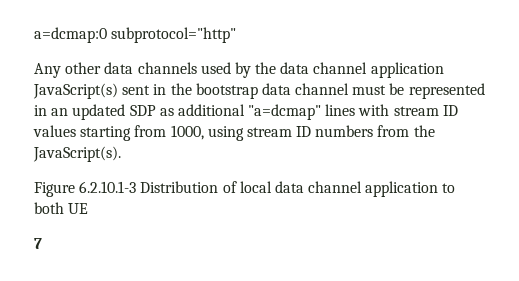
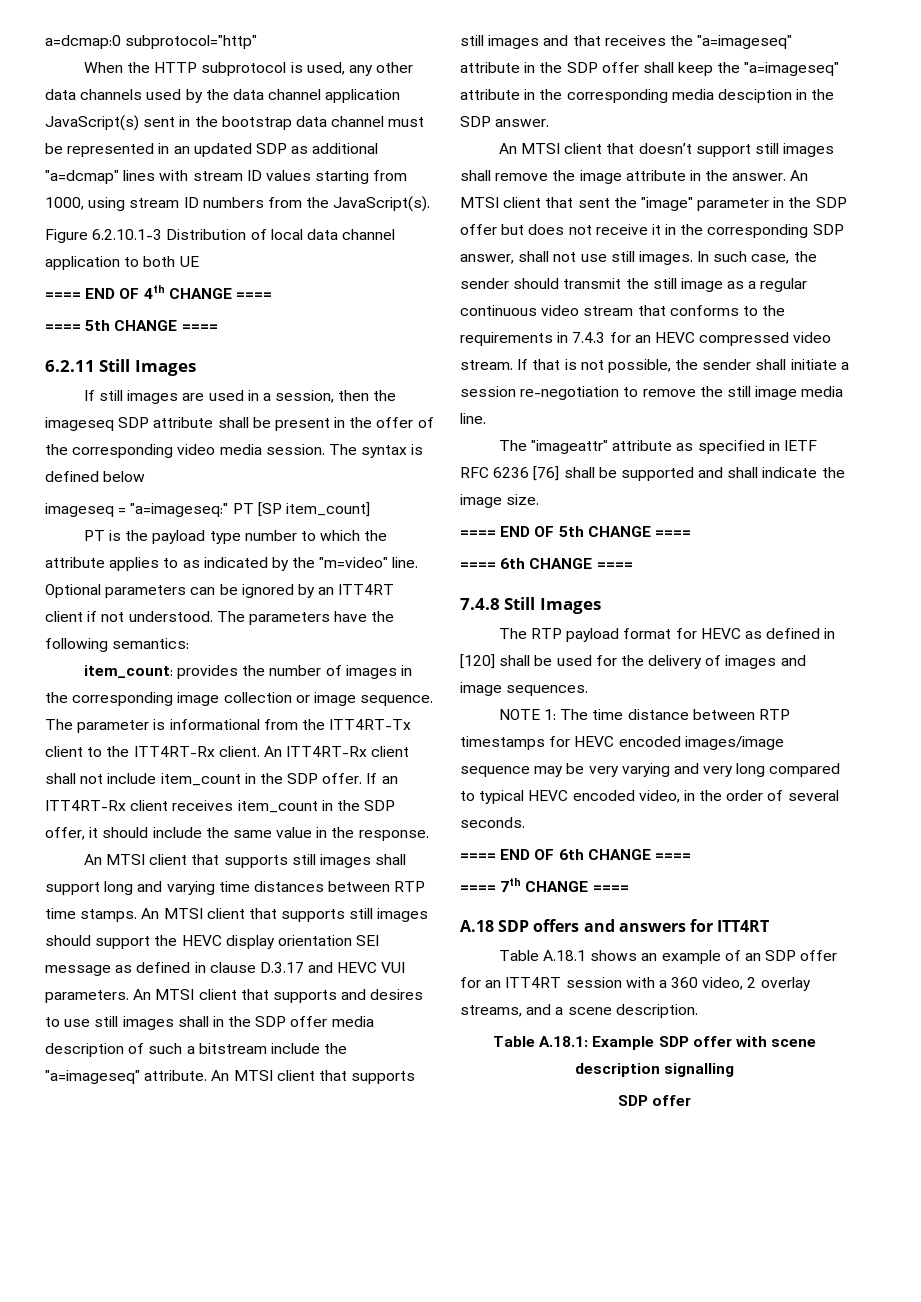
- Any other data channels used by the data channel application JavaScript(s) sent in the bootstrap data channel must be represented in an updated SDP as additional "a=dcmap" lines with stream ID values starting from 1000, using stream ID numbers from the JavaScript(s).
+ When the HTTP subprotocol is used, any other data channels used by the data channel application JavaScript(s) sent in the bootstrap data channel must be represented in an updated SDP as additional "a=dcmap" lines with stream ID values starting from 1000, using stream ID numbers from the JavaScript(s).
- 7
+ ==== END OF 4th CHANGE ====
+ ==== 5th CHANGE ====
+ 6.2.11 Still Images
+ If still images are used in a session, then the imageseq SDP attribute shall be present in the offer of the corresponding video media session. The syntax is defined below
+ imageseq = "a=imageseq:" PT [SP item_count]
+ PT is the payload type number to which the attribute applies to as indicated by the "m=video" line. Optional parameters can be ignored by an ITT4RT client if not understood. The parameters have the following semantics:
+ item_count: provides the number of images in the corresponding image collection or image sequence. The parameter is informational from the ITT4RT-Tx client to the ITT4RT-Rx client. An ITT4RT-Rx client shall not include item_count in the SDP offer. If an ITT4RT-Rx client receives item_count in the SDP offer, it should include the same value in the response.
+ An MTSI client that supports still images shall support long and varying time distances between RTP time stamps. An MTSI client that supports still images should support the HEVC display orientation SEI message as defined in clause D.3.17 and HEVC VUI parameters. An MTSI client that supports and desires to use still images shall in the SDP offer media description of such a bitstream include the "a=imageseq" attribute. An MTSI client that supports still images and that receives the "a=imageseq" attribute in the SDP offer shall keep the "a=imageseq" attribute in the corresponding media desciption in the SDP answer.
+ An MTSI client that doesn’t support still images shall remove the image attribute in the answer. An MTSI client that sent the "image" parameter in the SDP offer but does not receive it in the corresponding SDP answer, shall not use still images. In such case, the sender should transmit the still image as a regular continuous video stream that conforms to the requirements in 7.4.3 for an HEVC compressed video stream. If that is not possible, the sender shall initiate a session re-negotiation to remove the still image media line.
+ The "imageattr" attribute as specified in IETF RFC 6236 [76] shall be supported and shall indicate the image size.
+ ==== END OF 5th CHANGE ====
+ ==== 6th CHANGE ====
+ 7.4.8 Still Images
+ The RTP payload format for HEVC as defined in [120] shall be used for the delivery of images and image sequences.
+ NOTE 1: The time distance between RTP timestamps for HEVC encoded images/image sequence may be very varying and very long compared to typical HEVC encoded video, in the order of several seconds.
+ ==== END OF 6th CHANGE ====
+ ==== 7th CHANGE ====
+ A.18 SDP offers and answers for ITT4RT
+ Table A.18.1 shows an example of an SDP offer for an ITT4RT session with a 360 video, 2 overlay streams, and a scene description.
+ Table A.18.1: Example SDP offer with scene description signalling
+ SDP offer

